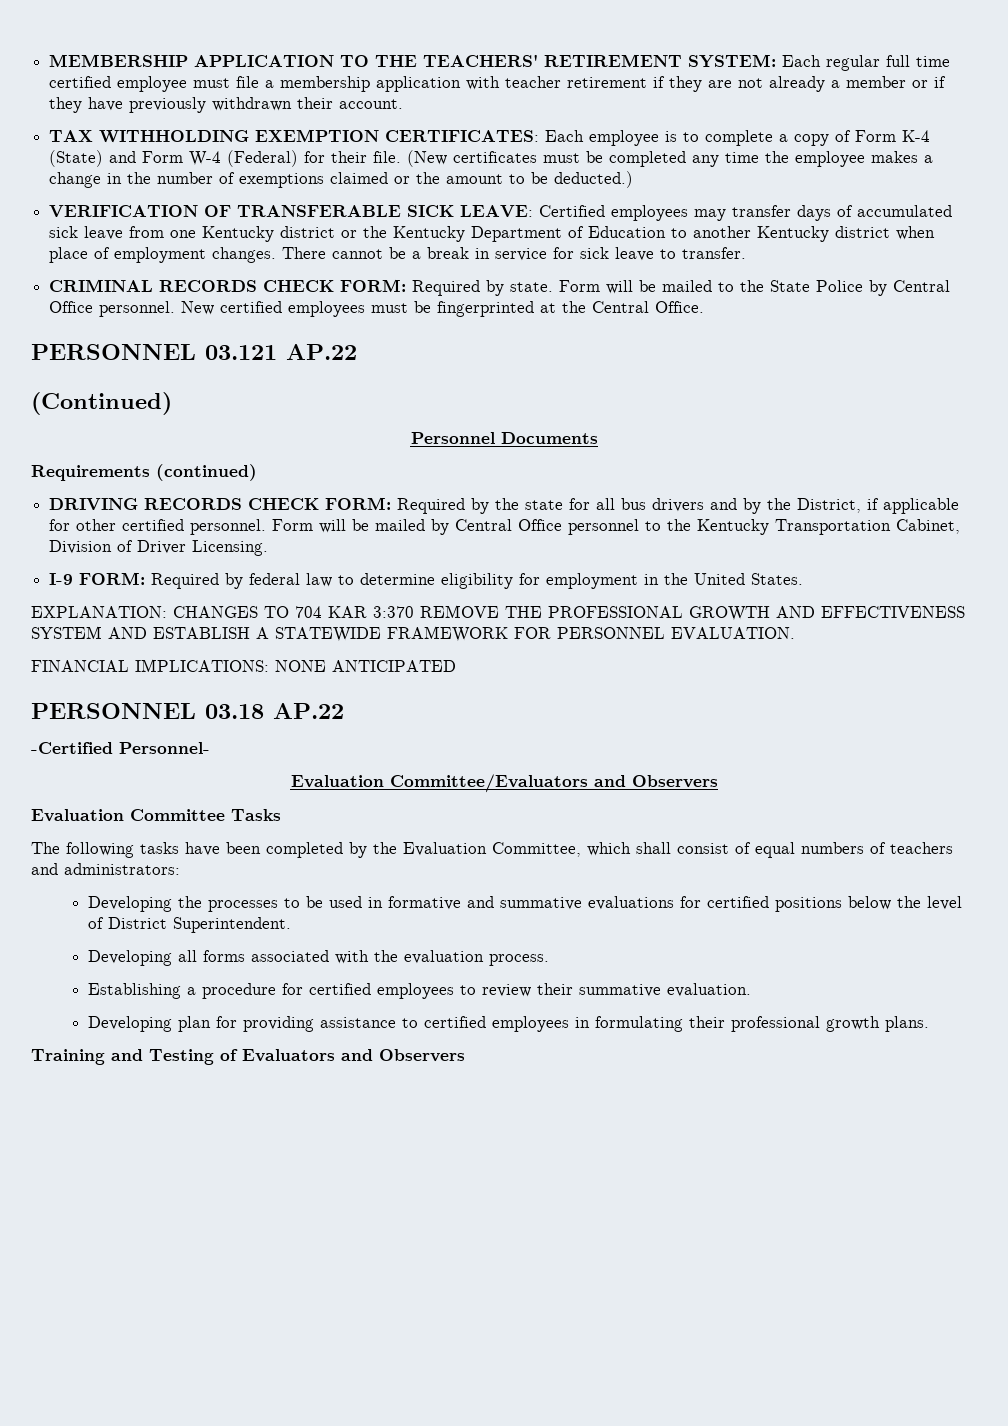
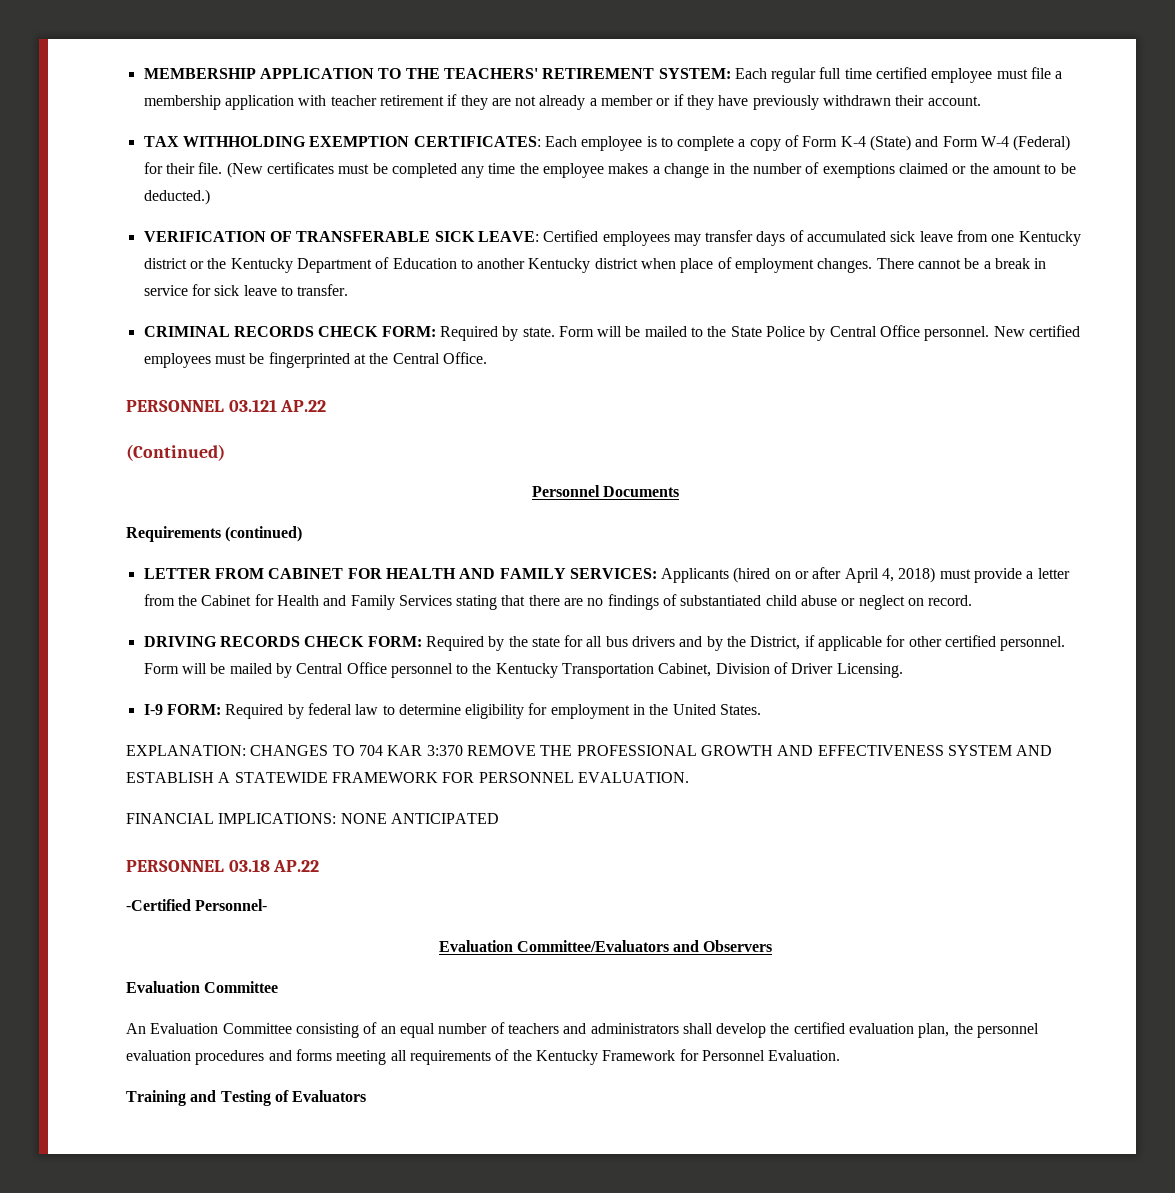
+ LETTER FROM CABINET FOR HEALTH AND FAMILY SERVICES: Applicants (hired on or after April 4, 2018) must provide a letter from the Cabinet for Health and Family Services stating that there are no findings of substantiated child abuse or neglect on record.
  Evaluation Committee/Evaluators and Observers
- Evaluation Committee Tasks
- The following tasks have been completed by the Evaluation Committee, which shall consist of equal numbers of teachers and administrators:
- Developing the processes to be used in formative and summative evaluations for certified positions below the level of District Superintendent.
- Developing all forms associated with the evaluation process.
- Establishing a procedure for certified employees to review their summative evaluation.
- Developing plan for providing assistance to certified employees in formulating their professional growth plans.
+ Evaluation Committee
+ An Evaluation Committee consisting of an equal number of teachers and administrators shall develop the certified evaluation plan, the personnel evaluation procedures and forms meeting all requirements of the Kentucky Framework for Personnel Evaluation.
- Training and Testing of Evaluators and Observers
+ Training and Testing of Evaluators

